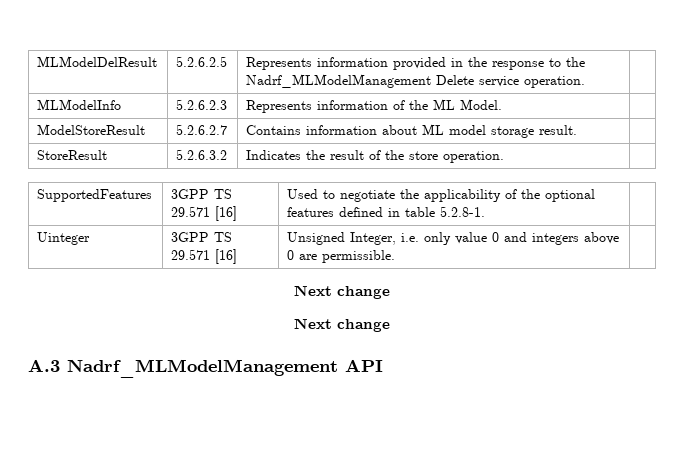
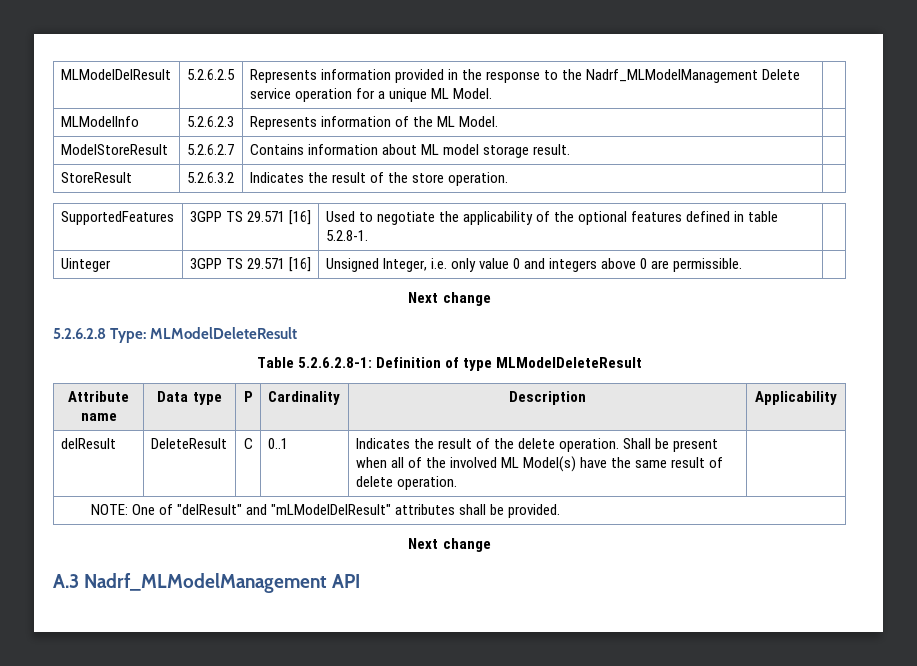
- MLModelDelResult | 5.2.6.2.5 | Represents information provided in the response to the Nadrf_MLModelManagement Delete service operation. |
+ MLModelDelResult | 5.2.6.2.5 | Represents information provided in the response to the Nadrf_MLModelManagement Delete service operation for a unique ML Model. |
+ 5.2.6.2.8 Type: MLModelDeleteResult
+ Table 5.2.6.2.8-1: Definition of type MLModelDeleteResult
+ Attribute name | Data type | P | Cardinality | Description | Applicability
+ delResult | DeleteResult | C | 0..1 | Indicates the result of the delete operation. Shall be present when all of the involved ML Model(s) have the same result of delete operation. |
+ NOTE: One of "delResult" and "mLModelDelResult" attributes shall be provided.

